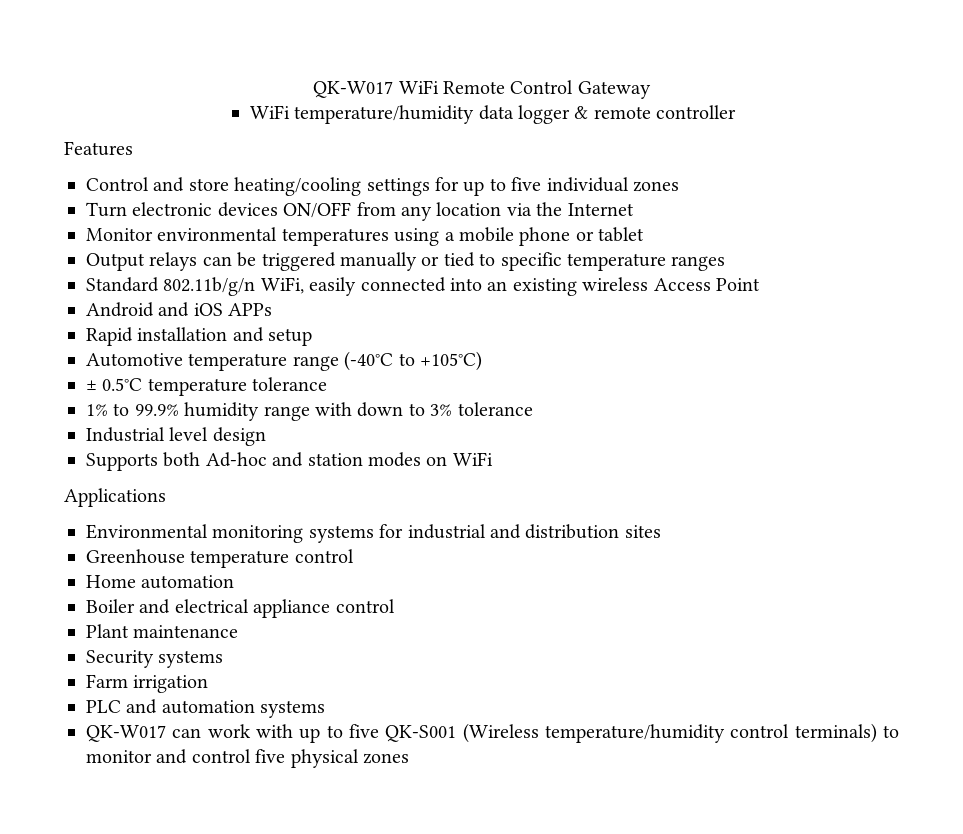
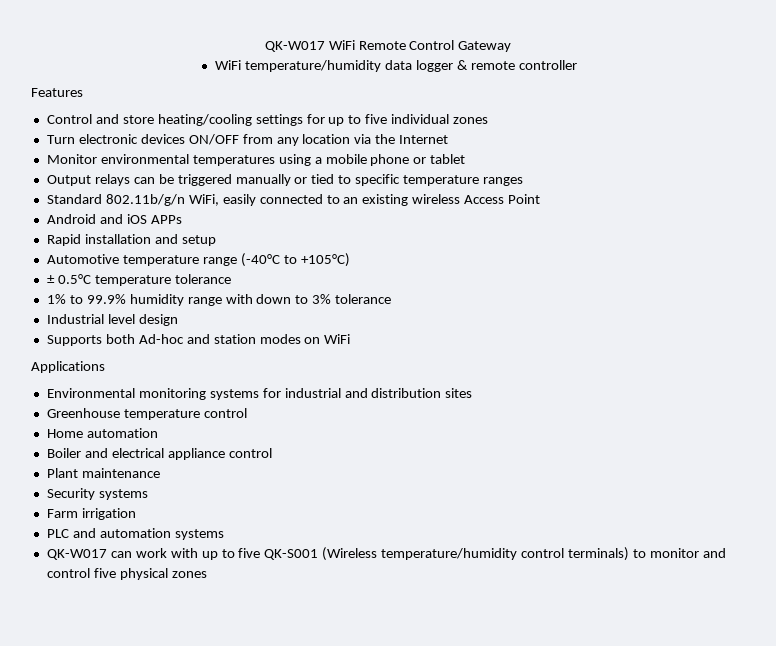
- Standard 802.11b/g/n WiFi, easily connected into an existing wireless Access Point
+ Standard 802.11b/g/n WiFi, easily connected to an existing wireless Access Point

